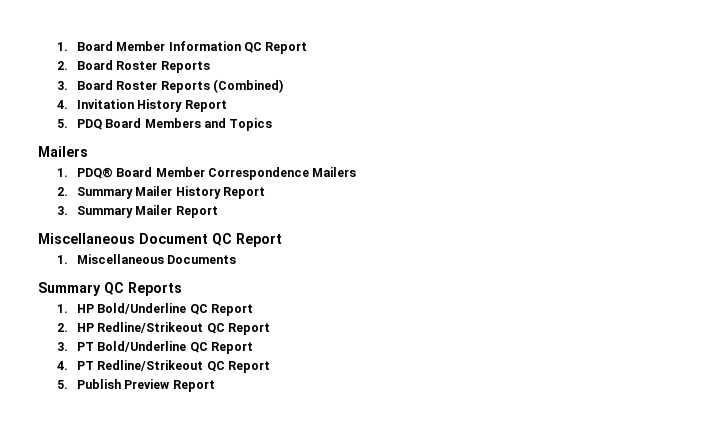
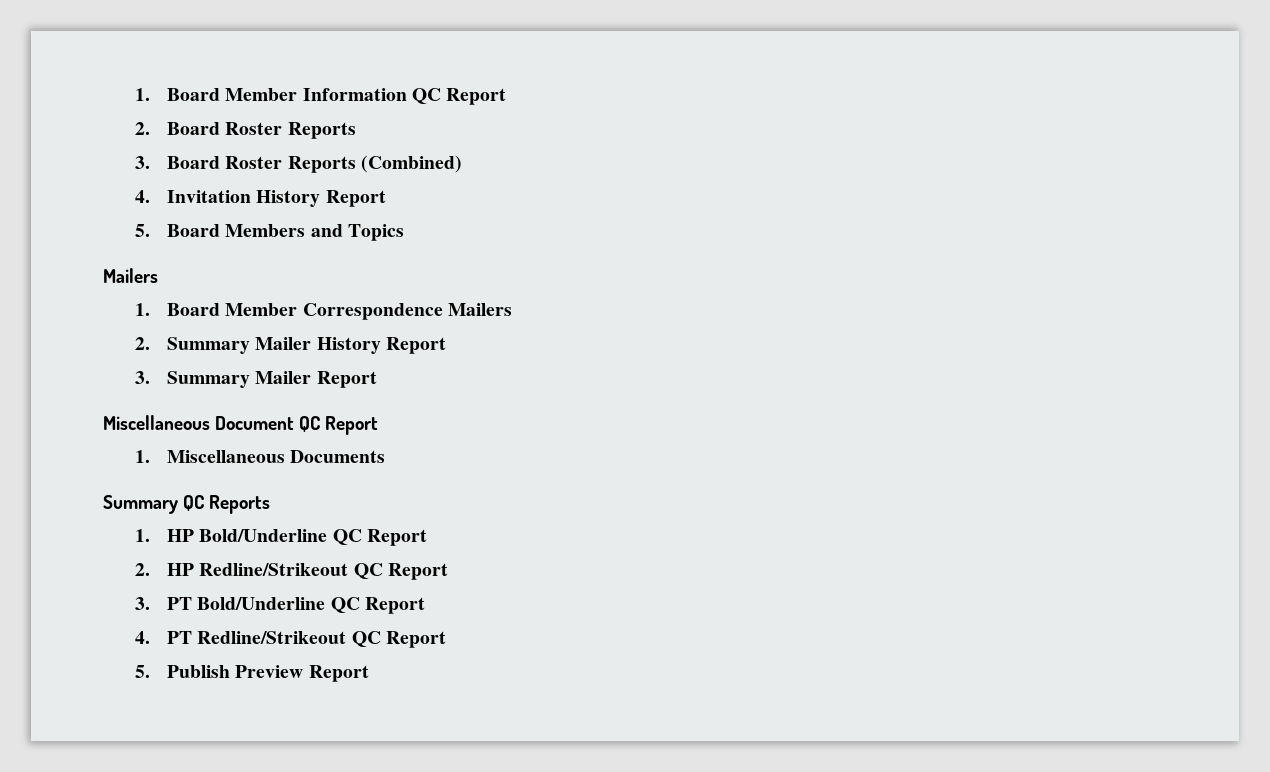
- 5. PDQ Board Members and Topics
+ 5. Board Members and Topics
- 1. PDQ® Board Member Correspondence Mailers
+ 1. Board Member Correspondence Mailers

